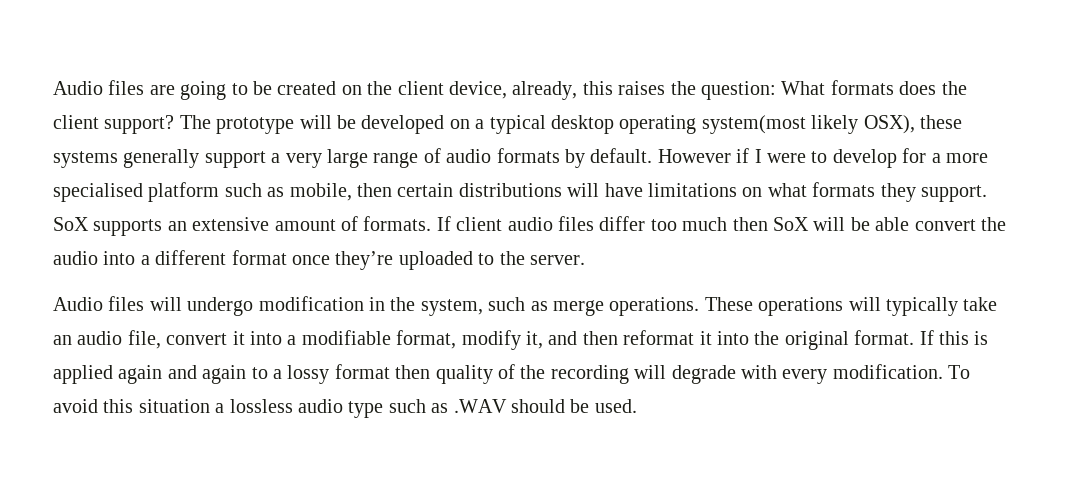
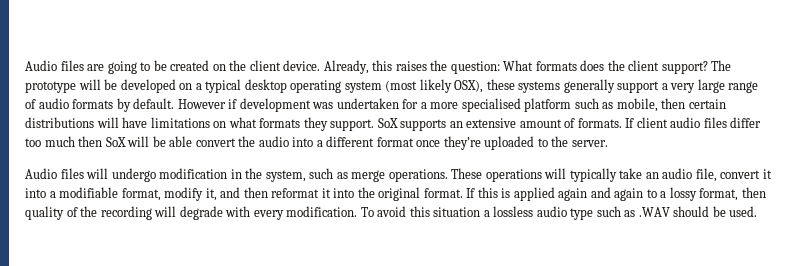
- Audio files are going to be created on the client device, already, this raises the question: What formats does the client support?
+ Audio files are going to be created on the client device. Already, this raises the question: What formats does the client support?
- The prototype will be developed on a typical desktop operating system(most likely OSX), these systems generally support a very large range of audio formats by default.
+ The prototype will be developed on a typical desktop operating system (most likely OSX), these systems generally support a very large range of audio formats by default.
- However if I were to develop for a more specialised platform such as mobile, then certain distributions will have limitations on what formats they support.
+ However if development was undertaken for a more specialised platform such as mobile, then certain distributions will have limitations on what formats they support.
- If this is applied again and again to a lossy format then quality of the recording will degrade with every modification.
+ If this is applied again and again to a lossy format, then quality of the recording will degrade with every modification.

